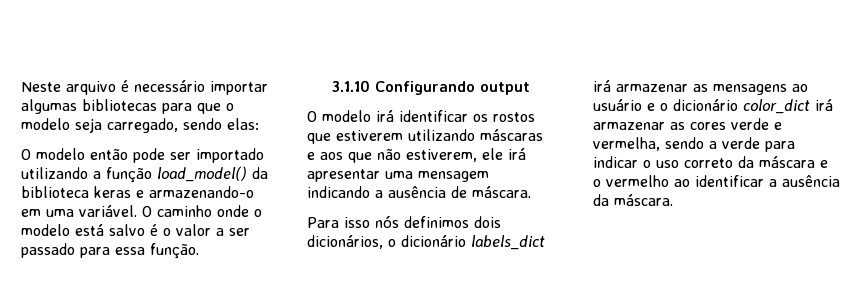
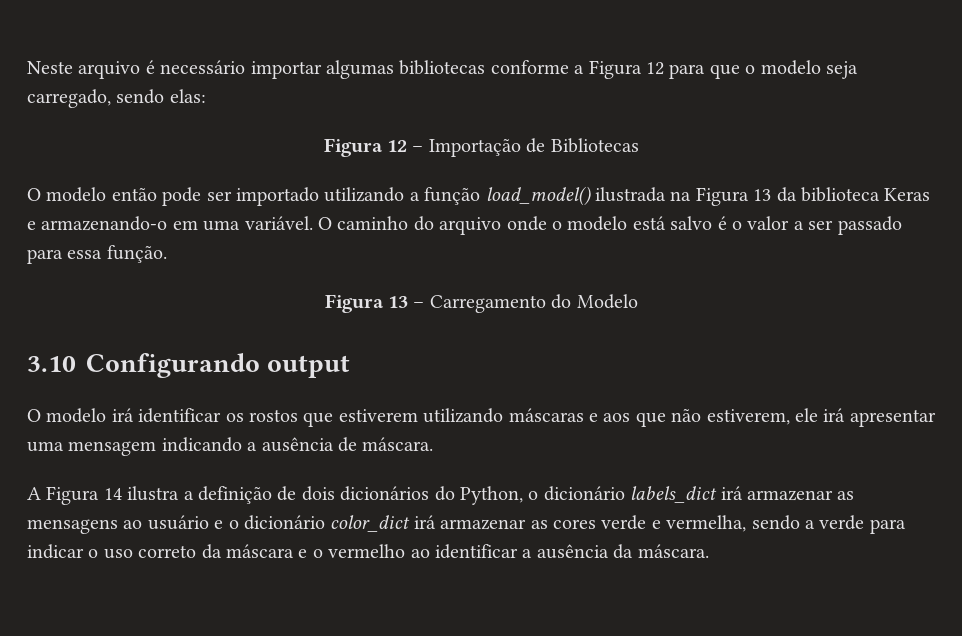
- Neste arquivo é necessário importar algumas bibliotecas para que o modelo seja carregado, sendo elas:
+ Neste arquivo é necessário importar algumas bibliotecas conforme a Figura 12 para que o modelo seja carregado, sendo elas:
+ Figura 12 – Importação de Bibliotecas
- O modelo então pode ser importado utilizando a função load_model() da biblioteca keras e armazenando-o em uma variável.
+ O modelo então pode ser importado utilizando a função load_model() ilustrada na Figura 13 da biblioteca Keras e armazenando-o em uma variável.
- O caminho onde o modelo está salvo é o valor a ser passado para essa função.
+ O caminho do arquivo onde o modelo está salvo é o valor a ser passado para essa função.
- 3.1.10 Configurando output
+ Figura 13 – Carregamento do Modelo
+ 3.10 Configurando output
- Para isso nós definimos dois dicionários, o dicionário labels_dict irá armazenar as mensagens ao usuário e o dicionário color_dict irá armazenar as cores verde e vermelha, sendo a verde para indicar o uso correto da máscara e o vermelho ao identificar a ausência da máscara.
+ A Figura 14 ilustra a definição de dois dicionários do Python, o dicionário labels_dict irá armazenar as mensagens ao usuário e o dicionário color_dict irá armazenar as cores verde e vermelha, sendo a verde para indicar o uso correto da máscara e o vermelho ao identificar a ausência da máscara.

